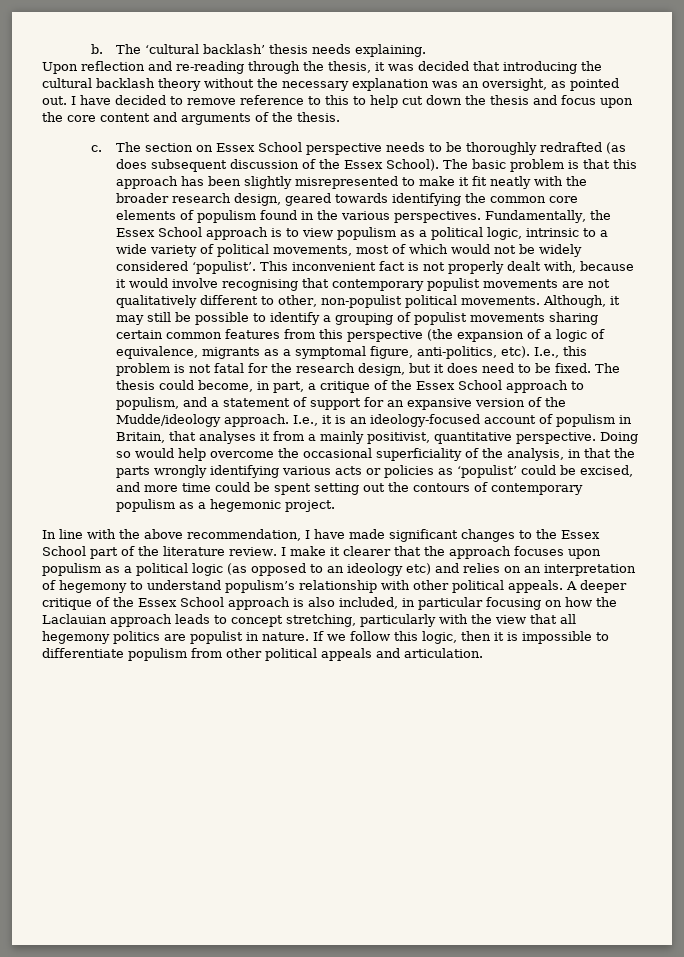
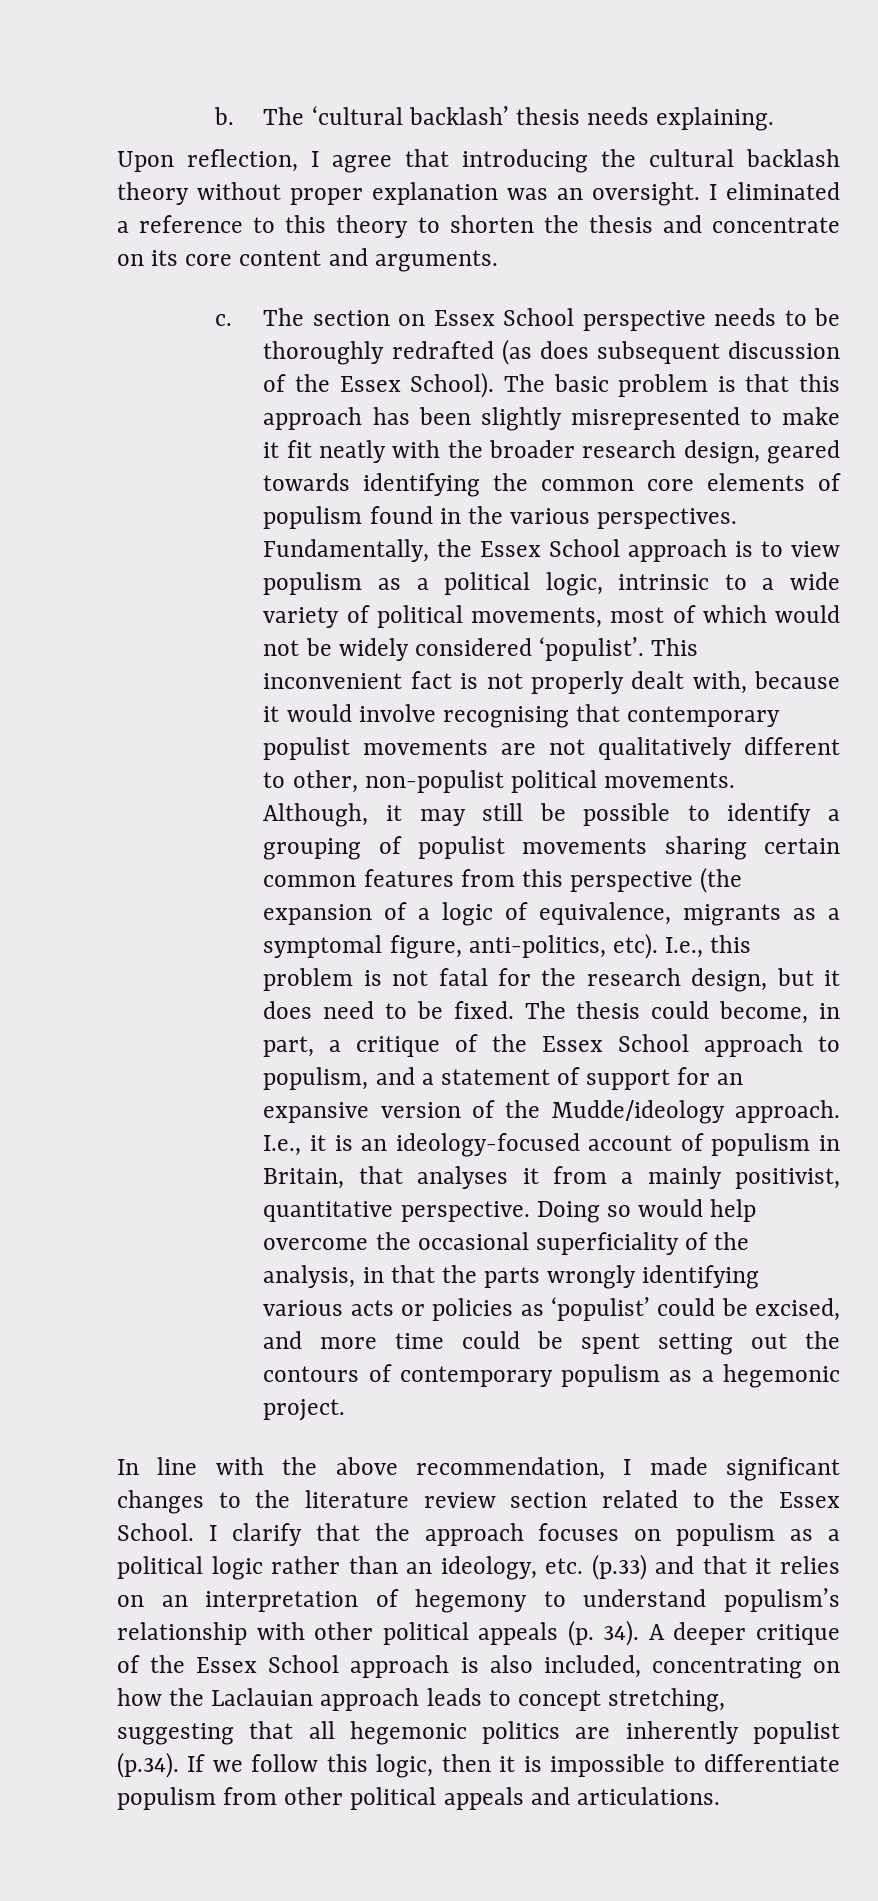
- Upon reflection and re-reading through the thesis, it was decided that introducing the cultural backlash theory without the necessary explanation was an oversight, as pointed out. I have decided to remove reference to this to help cut down the thesis and focus upon the core content and arguments of the thesis.
+ Upon reflection, I agree that introducing the cultural backlash theory without proper explanation was an oversight. I eliminated a reference to this theory to shorten the thesis and concentrate on its core content and arguments.
- In line with the above recommendation, I have made significant changes to the Essex School part of the literature review. I make it clearer that the approach focuses upon populism as a political logic (as opposed to an ideology etc) and relies on an interpretation of hegemony to understand populism’s relationship with other political appeals.
+ In line with the above recommendation, I made significant changes to the literature review section related to the Essex School. I clarify that the approach focuses on populism as a political logic rather than an ideology, etc. (p.33) and that it relies on an interpretation of hegemony to understand populism’s relationship with other political appeals (p. 34).
- A deeper critique of the Essex School approach is also included, in particular focusing on how the Laclauian approach leads to concept stretching, particularly with the view that all hegemony politics are populist in nature. If we follow this logic, then it is impossible to differentiate populism from other political appeals and articulation.
+ A deeper critique of the Essex School approach is also included, concentrating on how the Laclauian approach leads to concept stretching, suggesting that all hegemonic politics are inherently populist (p.34). If we follow this logic, then it is impossible to differentiate populism from other political appeals and articulations.

